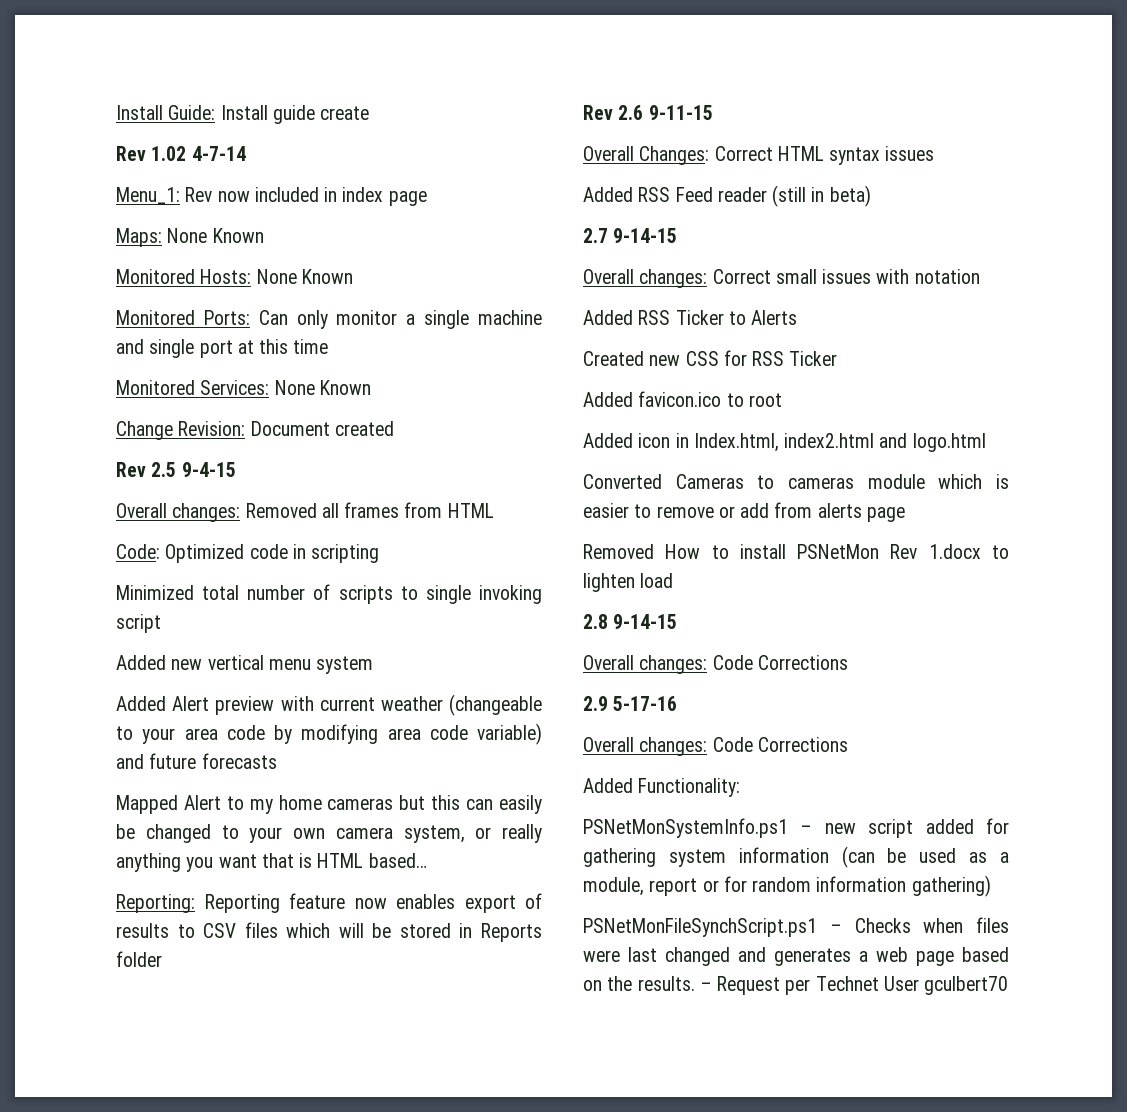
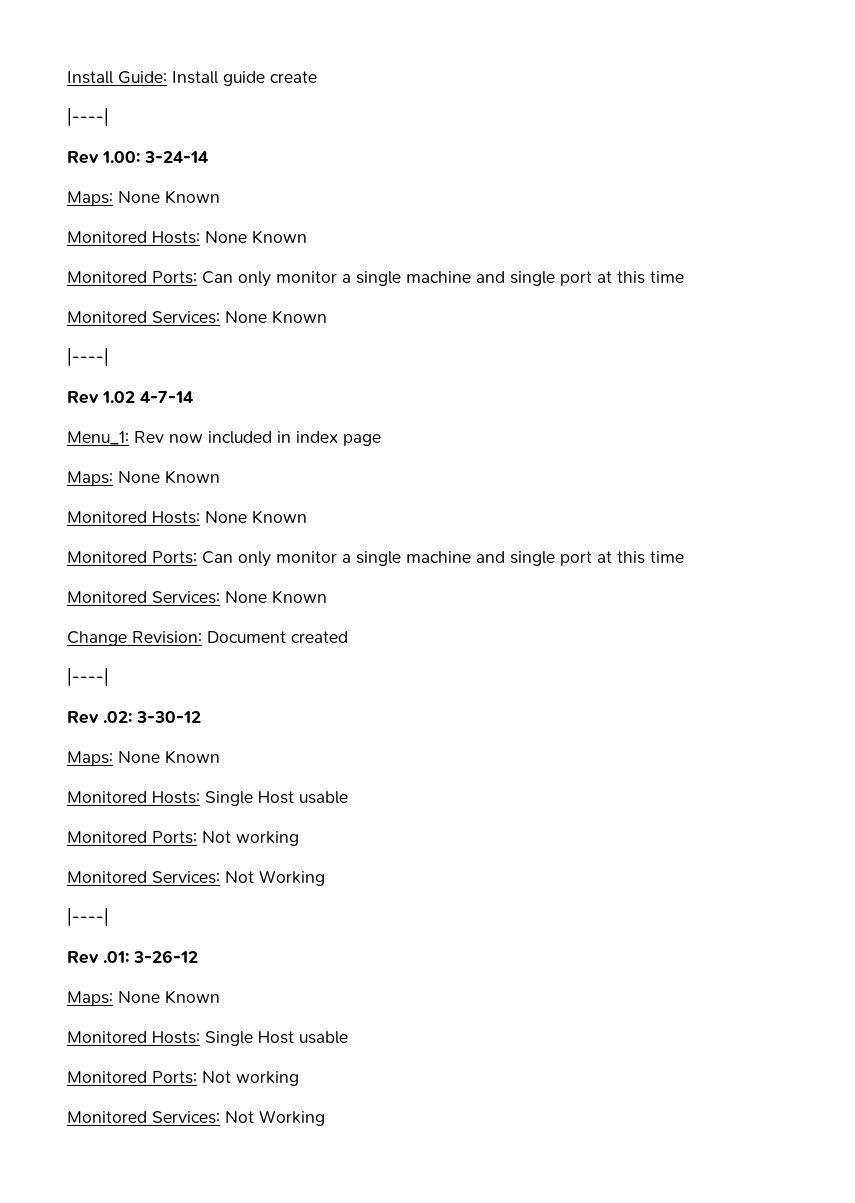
  Install Guide: Install guide create
+ |----|
+ Rev 1.00: 3-24-14
+ Maps: None Known
+ Monitored Hosts: None Known
+ Monitored Ports: Can only monitor a single machine and single port at this time
+ Monitored Services: None Known
+ |----|
  Change Revision: Document created
- Rev 2.5 9-4-15
- Overall changes: Removed all frames from HTML
- Code: Optimized code in scripting
- Minimized total number of scripts to single invoking script
- Added new vertical menu system
- Added Alert preview with current weather (changeable to your area code by modifying area code variable) and future forecasts
- Mapped Alert to my home cameras but this can easily be changed to your own camera system, or really anything you want that is HTML based…
- Reporting: Reporting feature now enables export of results to CSV files which will be stored in Reports folder
- Rev 2.6 9-11-15
- Overall Changes: Correct HTML syntax issues
- Added RSS Feed reader (still in beta)
- 2.7 9-14-15
- Overall changes: Correct small issues with notation
- Added RSS Ticker to Alerts
- Created new CSS for RSS Ticker
- Added favicon.ico to root
- Added icon in Index.html, index2.html and logo.html
- Converted Cameras to cameras module which is easier to remove or add from alerts page
- Removed How to install PSNetMon Rev 1.docx to lighten load
- 2.8 9-14-15
- Overall changes: Code Corrections
- 2.9 5-17-16
- Overall changes: Code Corrections
- Added Functionality:
- PSNetMonSystemInfo.ps1 – new script added for gathering system information (can be used as a module, report or for random information gathering)
- PSNetMonFileSynchScript.ps1 – Checks when files were last changed and generates a web page based on the results. – Request per Technet User gculbert70
+ |----|
+ Rev .02: 3-30-12
+ Maps: None Known
+ Monitored Hosts: Single Host usable
+ Monitored Ports: Not working
+ Monitored Services: Not Working
+ |----|
+ Rev .01: 3-26-12
+ Maps: None Known
+ Monitored Hosts: Single Host usable
+ Monitored Ports: Not working
+ Monitored Services: Not Working

